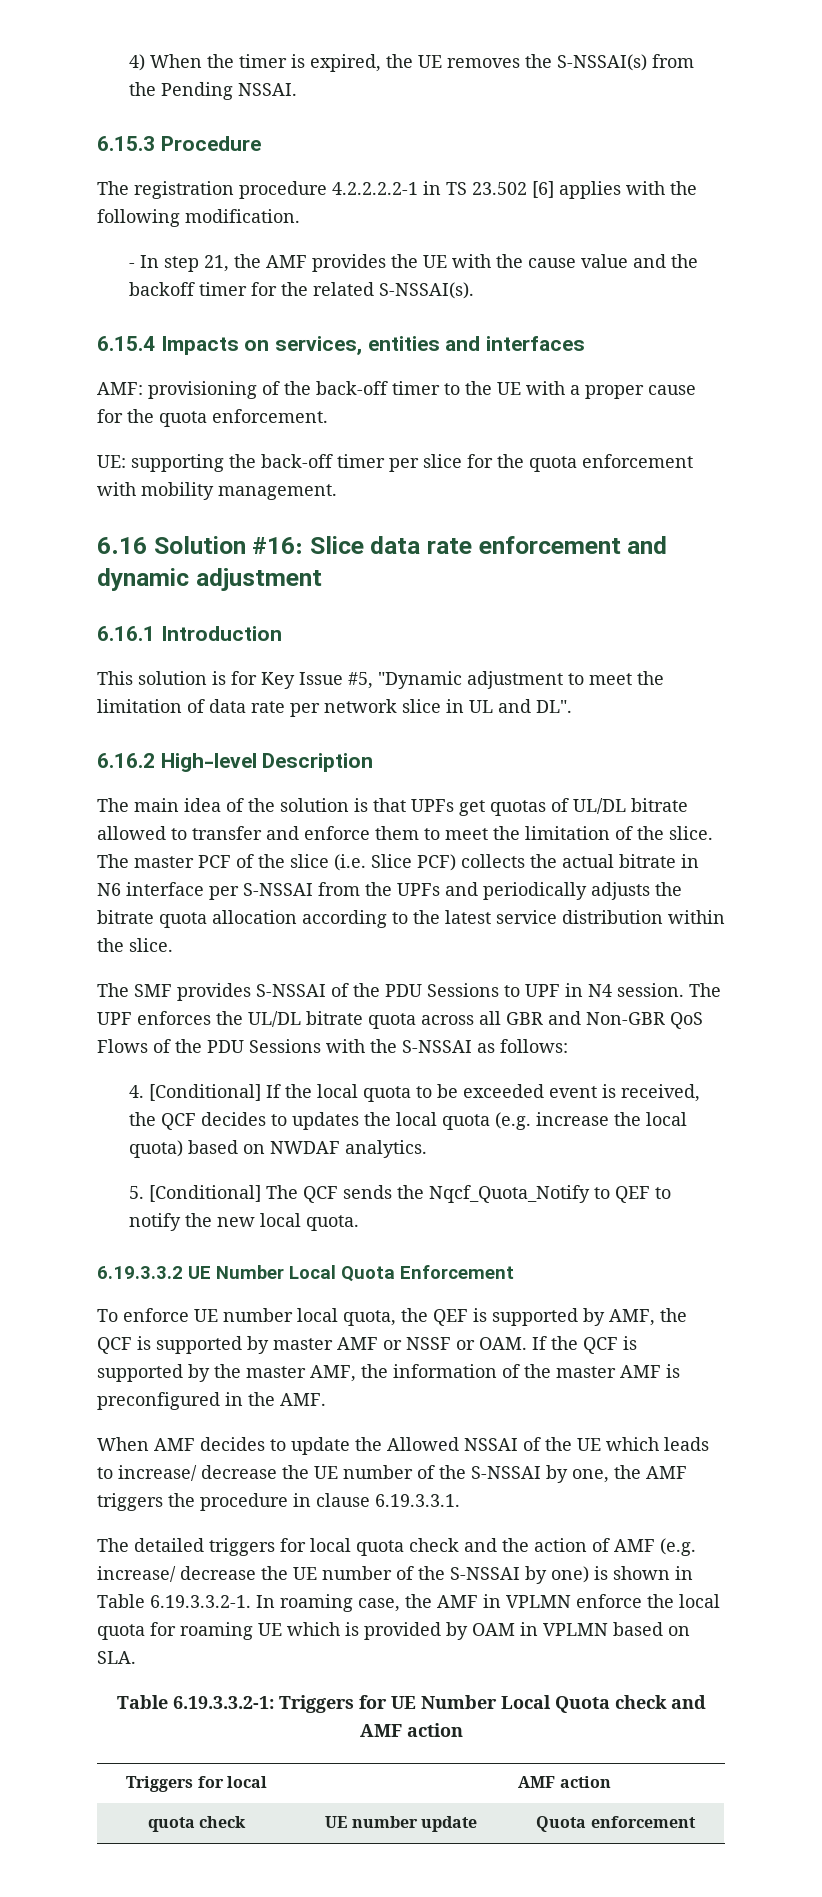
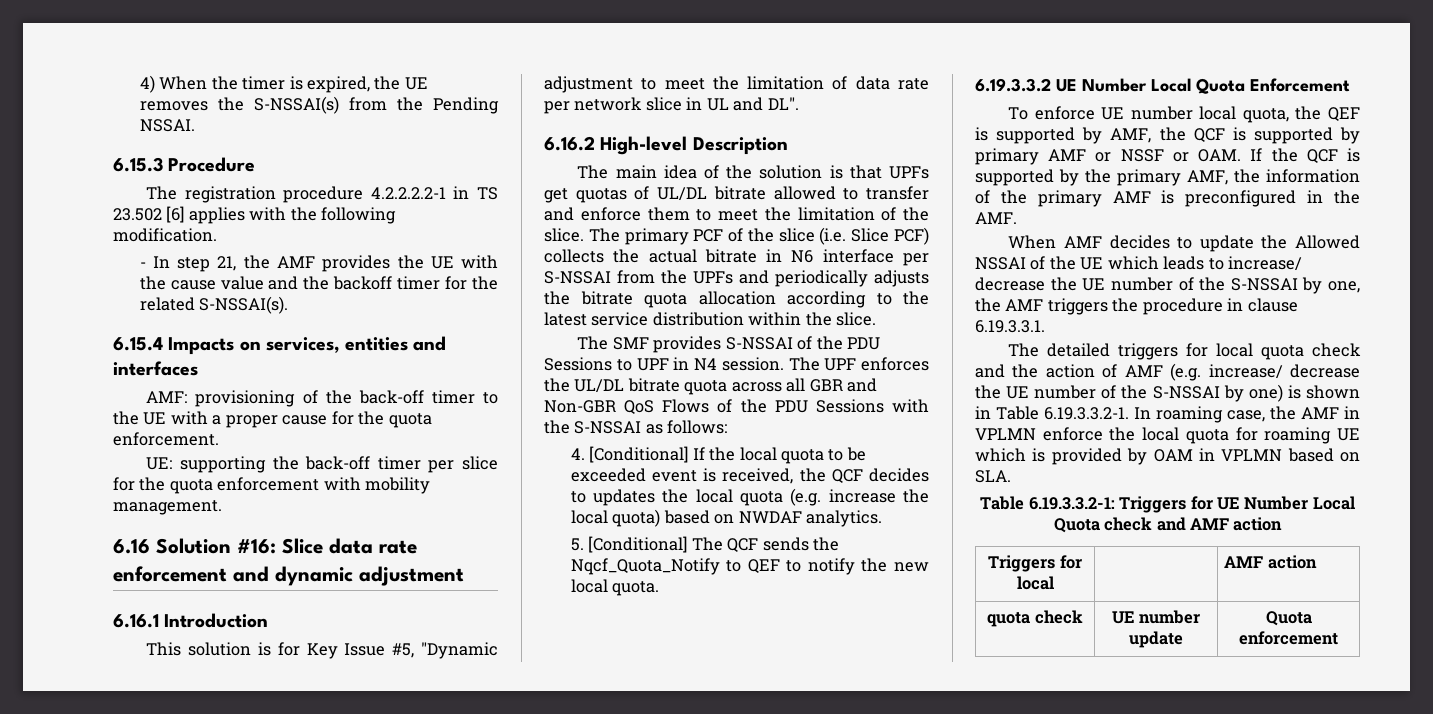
- The master PCF of the slice (i.e. Slice PCF) collects the actual bitrate in N6 interface per S-NSSAI from the UPFs and periodically adjusts the bitrate quota allocation according to the latest service distribution within the slice.
+ The primary PCF of the slice (i.e. Slice PCF) collects the actual bitrate in N6 interface per S-NSSAI from the UPFs and periodically adjusts the bitrate quota allocation according to the latest service distribution within the slice.
- To enforce UE number local quota, the QEF is supported by AMF, the QCF is supported by master AMF or NSSF or OAM. If the QCF is supported by the master AMF, the information of the master AMF is preconfigured in the AMF.
+ To enforce UE number local quota, the QEF is supported by AMF, the QCF is supported by primary AMF or NSSF or OAM. If the QCF is supported by the primary AMF, the information of the primary AMF is preconfigured in the AMF.

